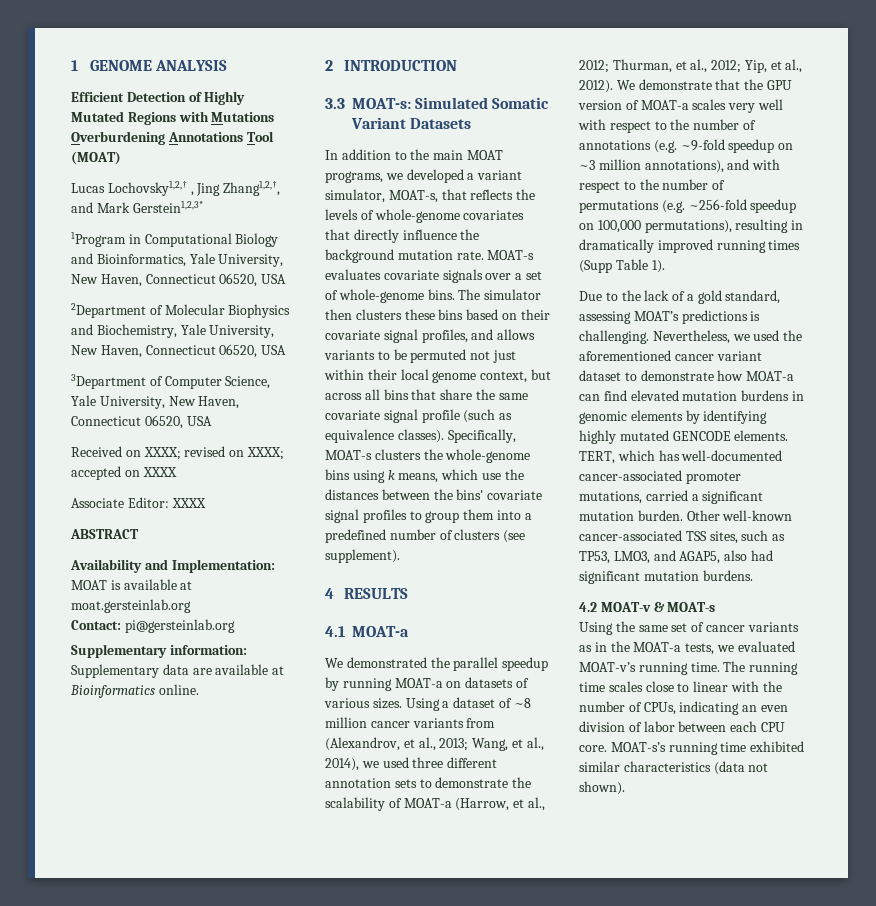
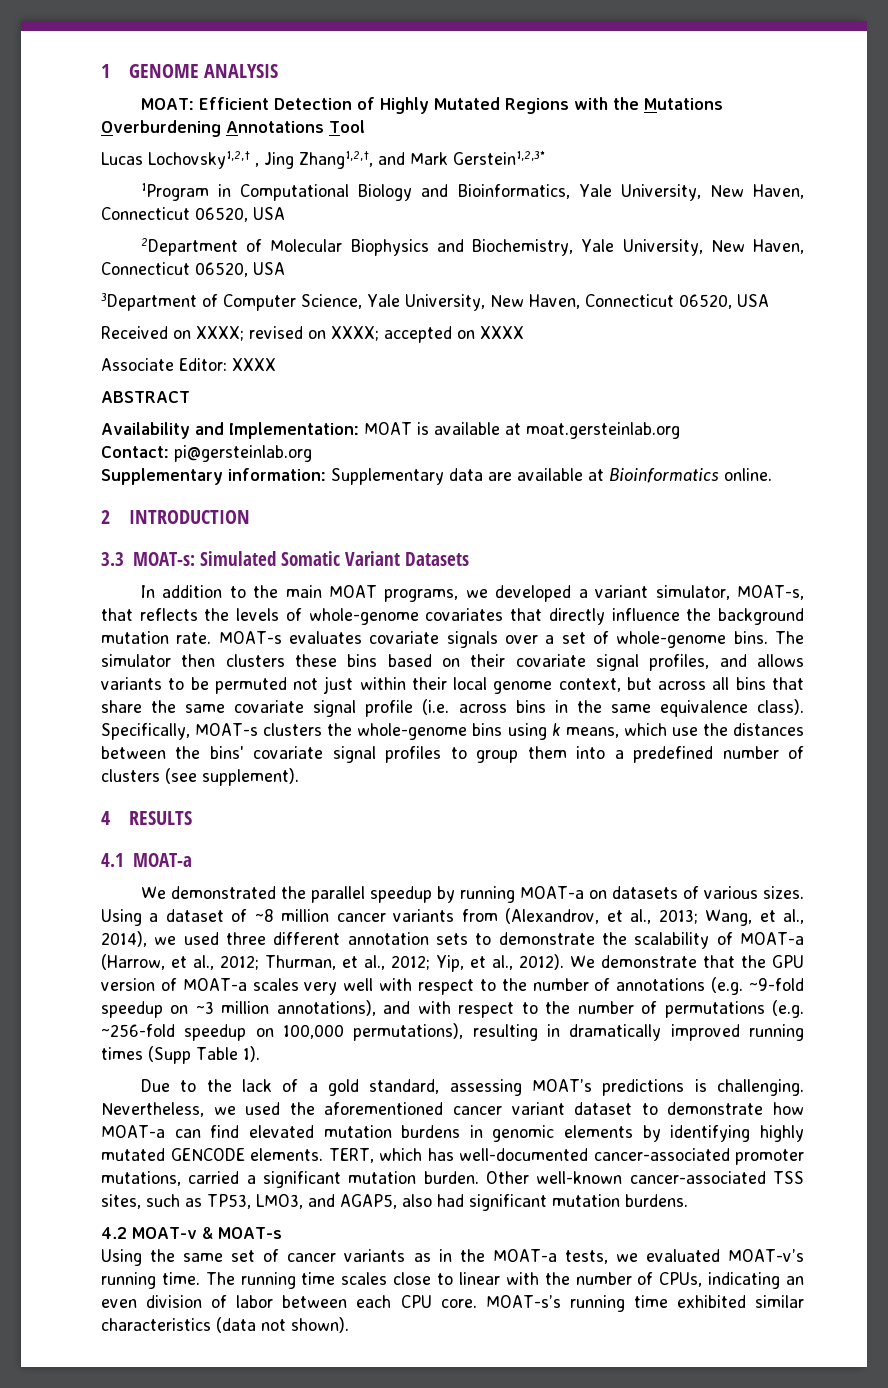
- Efficient Detection of Highly Mutated Regions with Mutations Overburdening Annotations Tool (MOAT)
+ MOAT: Efficient Detection of Highly Mutated Regions with the Mutations Overburdening Annotations Tool
- The simulator then clusters these bins based on their covariate signal profiles, and allows variants to be permuted not just within their local genome context, but across all bins that share the same covariate signal profile (such as equivalence classes).
+ The simulator then clusters these bins based on their covariate signal profiles, and allows variants to be permuted not just within their local genome context, but across all bins that share the same covariate signal profile (i.e. across bins in the same equivalence class).

